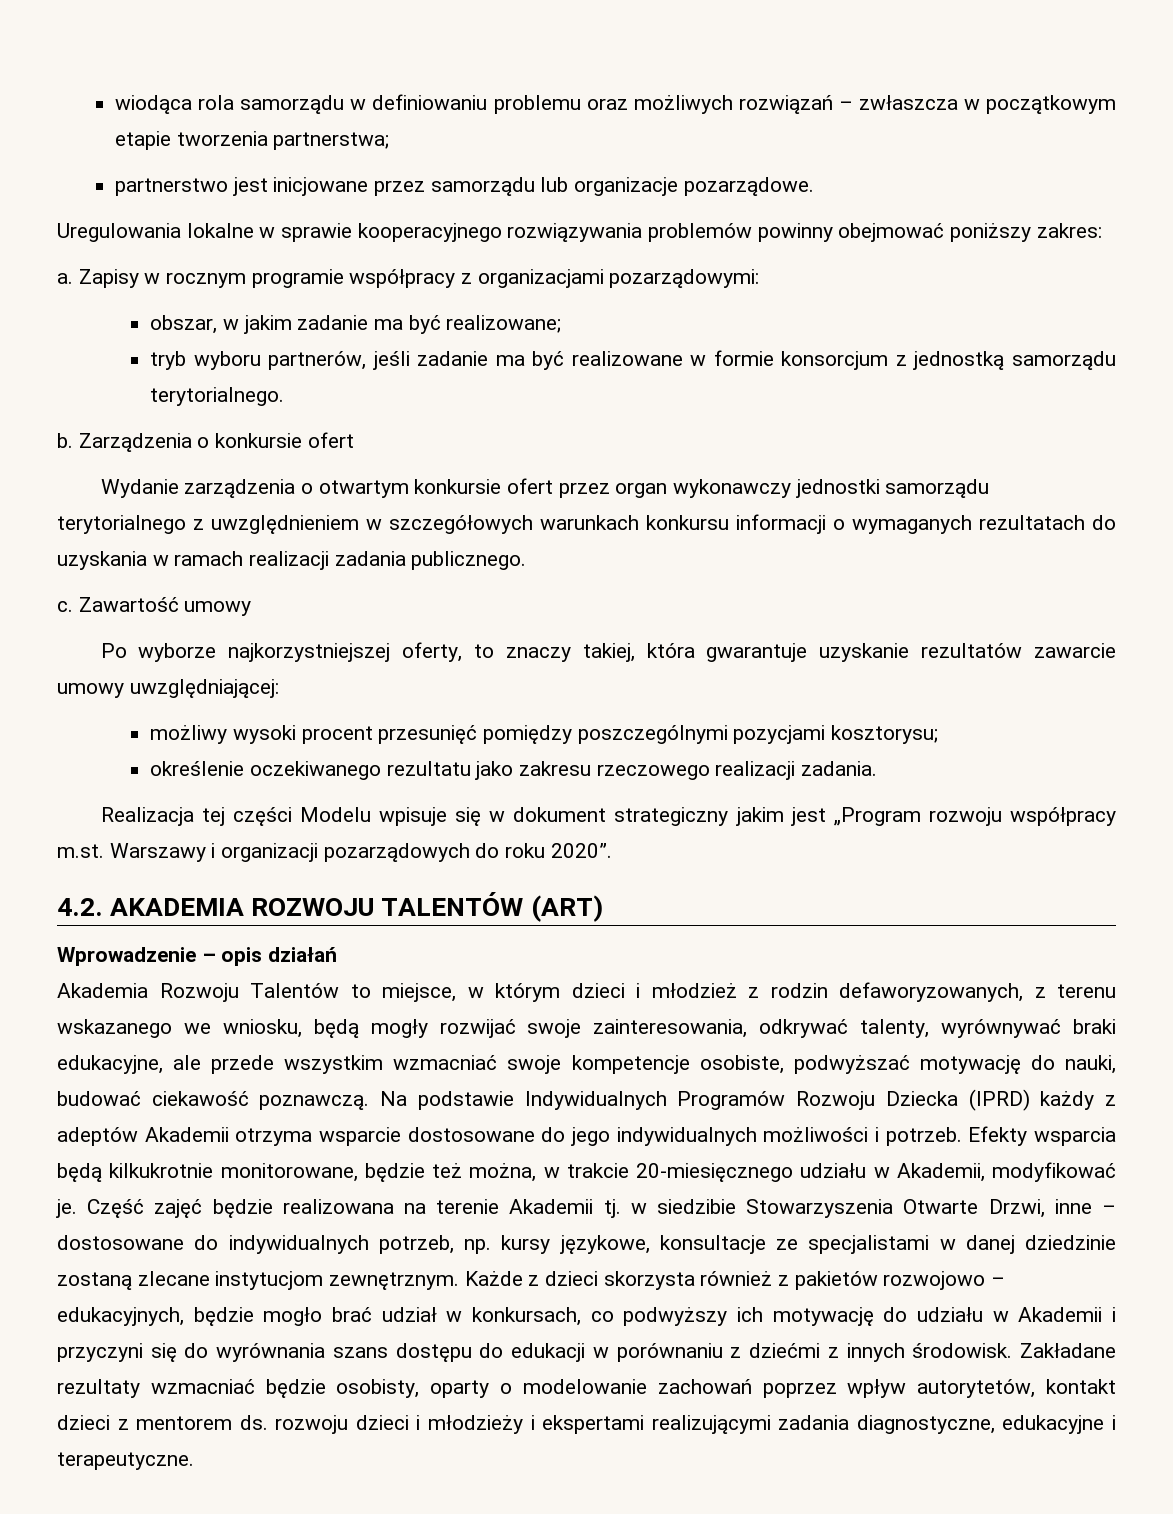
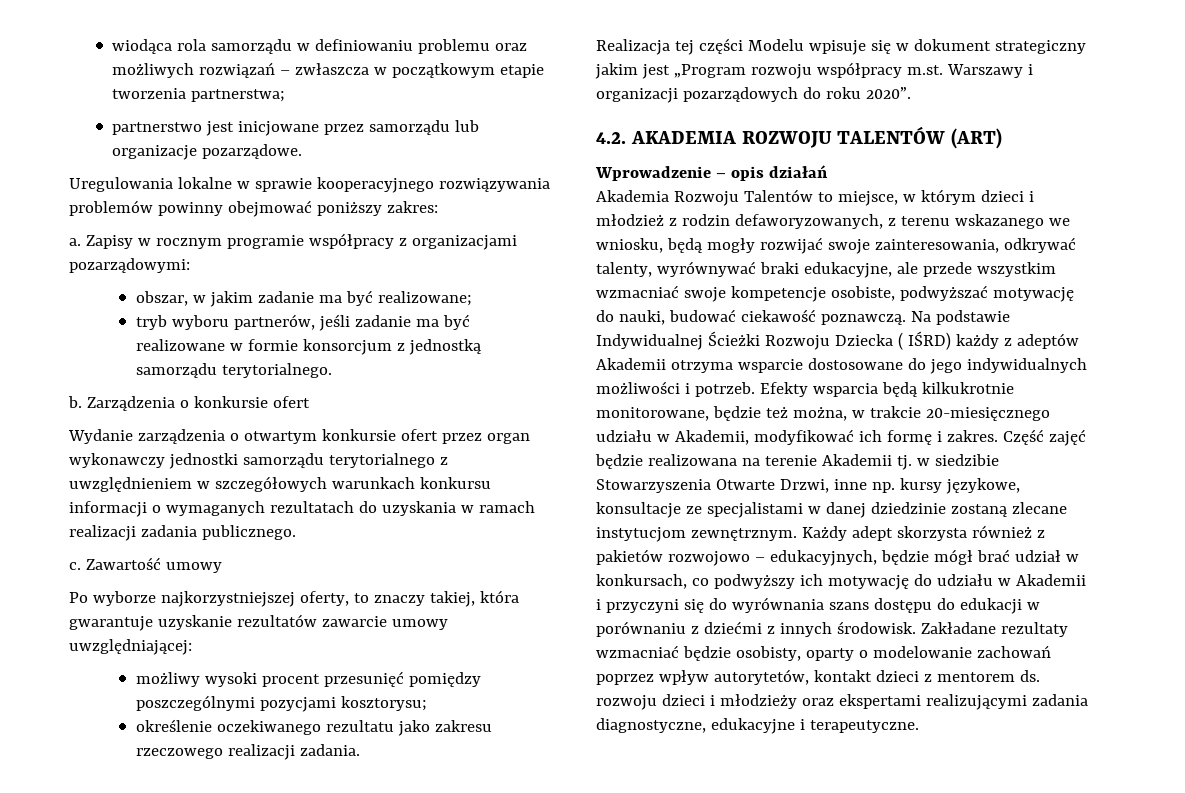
- Na podstawie Indywidualnych Programów Rozwoju Dziecka (IPRD) każdy z adeptów Akademii otrzyma wsparcie dostosowane do jego indywidualnych możliwości i potrzeb.
+ Na podstawie Indywidualnej Ścieżki Rozwoju Dziecka ( IŚRD) każdy z adeptów Akademii otrzyma wsparcie dostosowane do jego indywidualnych możliwości i potrzeb.
- Efekty wsparcia będą kilkukrotnie monitorowane, będzie też można, w trakcie 20-miesięcznego udziału w Akademii, modyfikować je.
+ Efekty wsparcia będą kilkukrotnie monitorowane, będzie też można, w trakcie 20-miesięcznego udziału w Akademii, modyfikować ich formę i zakres.
- Część zajęć będzie realizowana na terenie Akademii tj. w siedzibie Stowarzyszenia Otwarte Drzwi, inne – dostosowane do indywidualnych potrzeb, np. kursy językowe, konsultacje ze specjalistami w danej dziedzinie zostaną zlecane instytucjom zewnętrznym.
+ Część zajęć będzie realizowana na terenie Akademii tj. w siedzibie Stowarzyszenia Otwarte Drzwi, inne np. kursy językowe, konsultacje ze specjalistami w danej dziedzinie zostaną zlecane instytucjom zewnętrznym.
- Każde z dzieci skorzysta również z pakietów rozwojowo – edukacyjnych, będzie mogło brać udział w konkursach, co podwyższy ich motywację do udziału w Akademii i przyczyni się do wyrównania szans dostępu do edukacji w porównaniu z dziećmi z innych środowisk.
+ Każdy adept skorzysta również z pakietów rozwojowo – edukacyjnych, będzie mógł brać udział w konkursach, co podwyższy ich motywację do udziału w Akademii i przyczyni się do wyrównania szans dostępu do edukacji w porównaniu z dziećmi z innych środowisk.
- Zakładane rezultaty wzmacniać będzie osobisty, oparty o modelowanie zachowań poprzez wpływ autorytetów, kontakt dzieci z mentorem ds. rozwoju dzieci i młodzieży i ekspertami realizującymi zadania diagnostyczne, edukacyjne i terapeutyczne.
+ Zakładane rezultaty wzmacniać będzie osobisty, oparty o modelowanie zachowań poprzez wpływ autorytetów, kontakt dzieci z mentorem ds. rozwoju dzieci i młodzieży oraz ekspertami realizującymi zadania diagnostyczne, edukacyjne i terapeutyczne.

